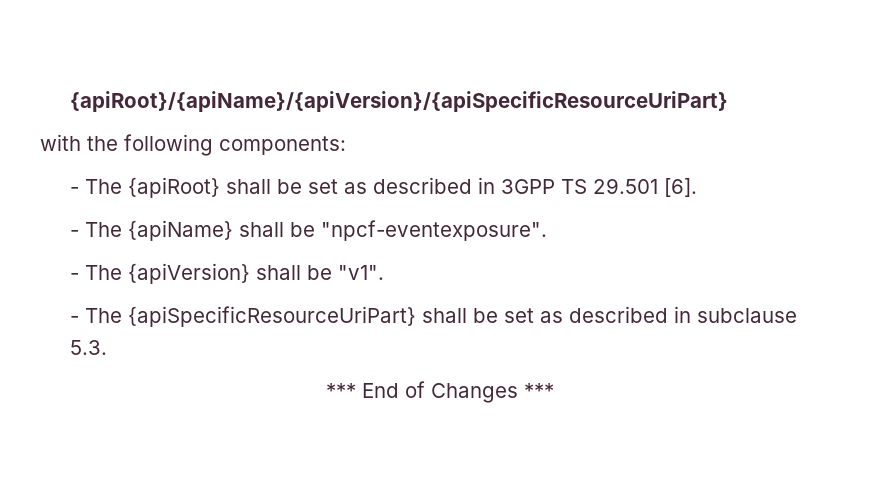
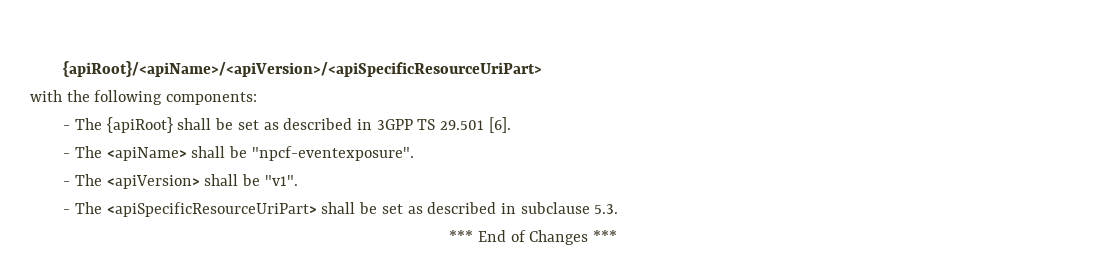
- {apiRoot}/{apiName}/{apiVersion}/{apiSpecificResourceUriPart}
+ {apiRoot}/<apiName>/<apiVersion>/<apiSpecificResourceUriPart>
- - The {apiName} shall be "npcf-eventexposure".
+ - The <apiName> shall be "npcf-eventexposure".
- - The {apiVersion} shall be "v1".
+ - The <apiVersion> shall be "v1".
- - The {apiSpecificResourceUriPart} shall be set as described in subclause 5.3.
+ - The <apiSpecificResourceUriPart> shall be set as described in subclause 5.3.

